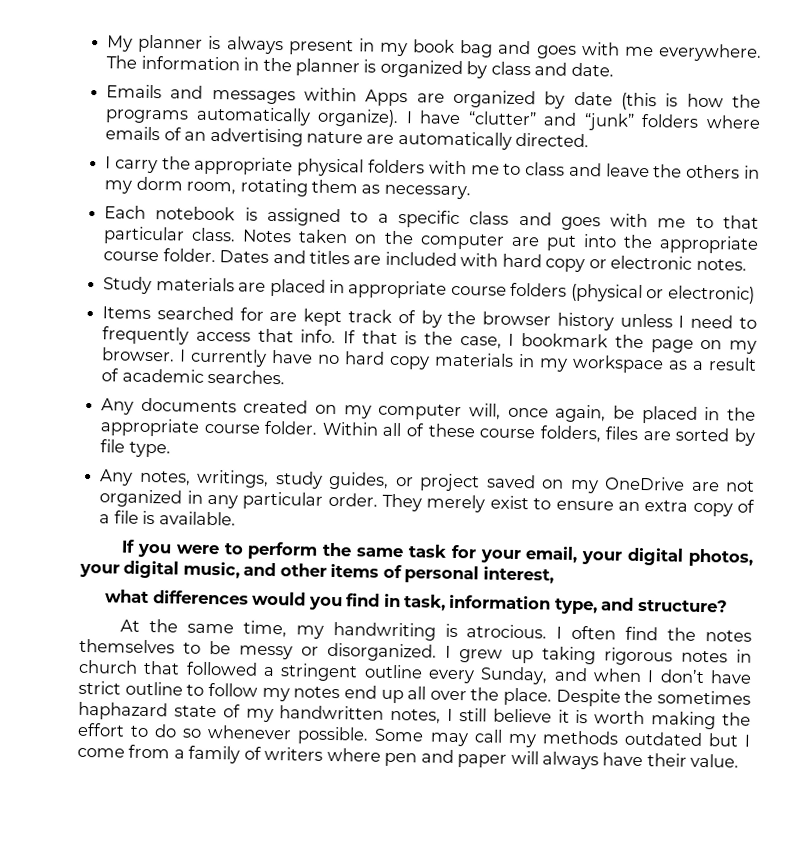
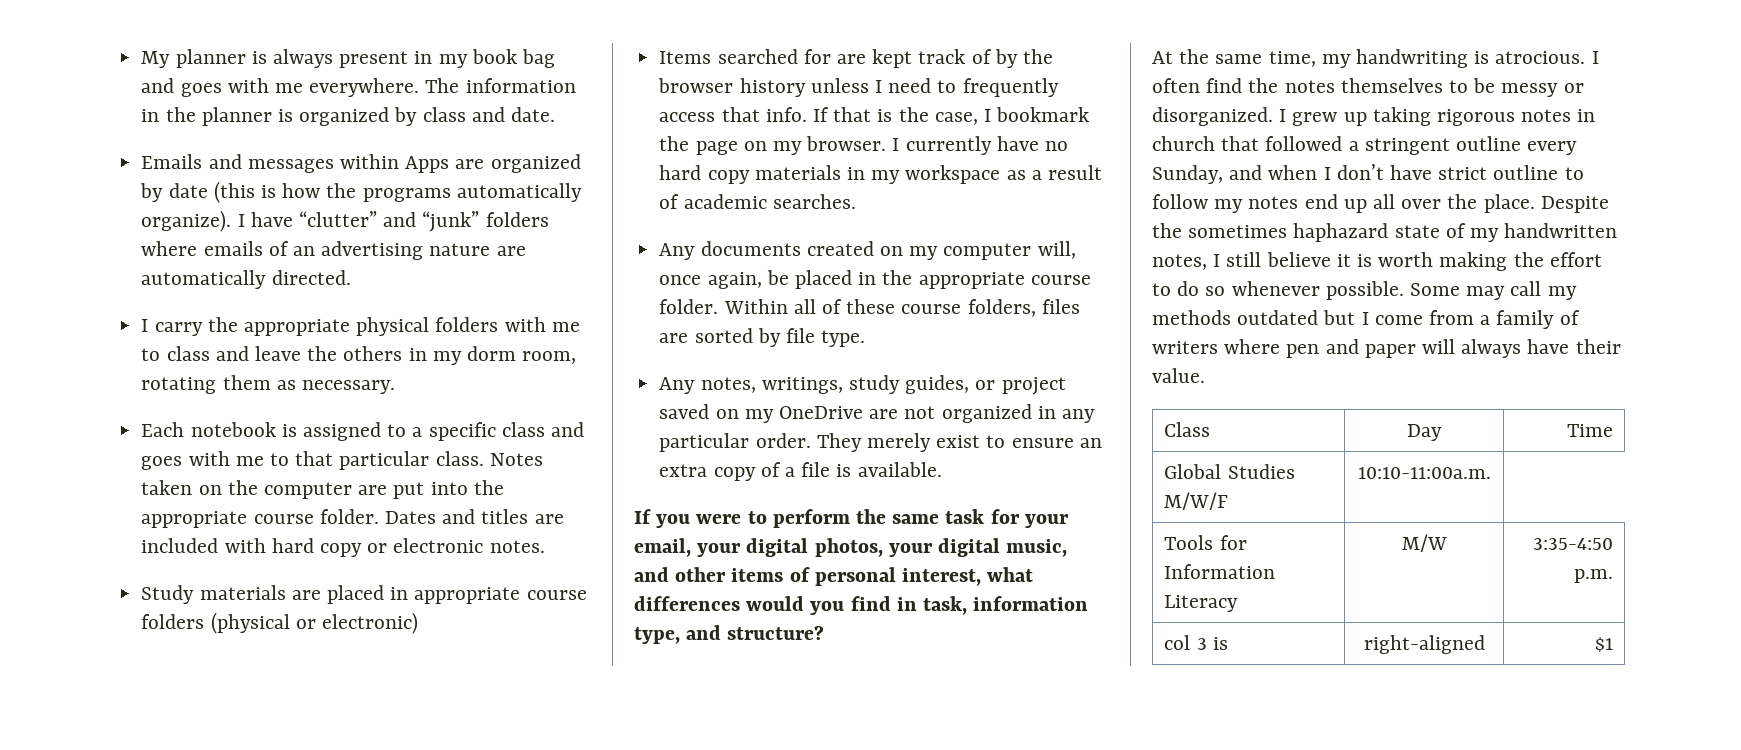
- If you were to perform the same task for your email, your digital photos, your digital music, and other items of personal interest,
- what differences would you find in task, information type, and structure?
+ If you were to perform the same task for your email, your digital photos, your digital music, and other items of personal interest, what differences would you find in task, information type, and structure?
+ Class | Day | Time
+ Global Studies M/W/F | 10:10-11:00a.m.
+ Tools for Information Literacy | M/W | 3:35-4:50 p.m.
+ col 3 is | right-aligned | $1

